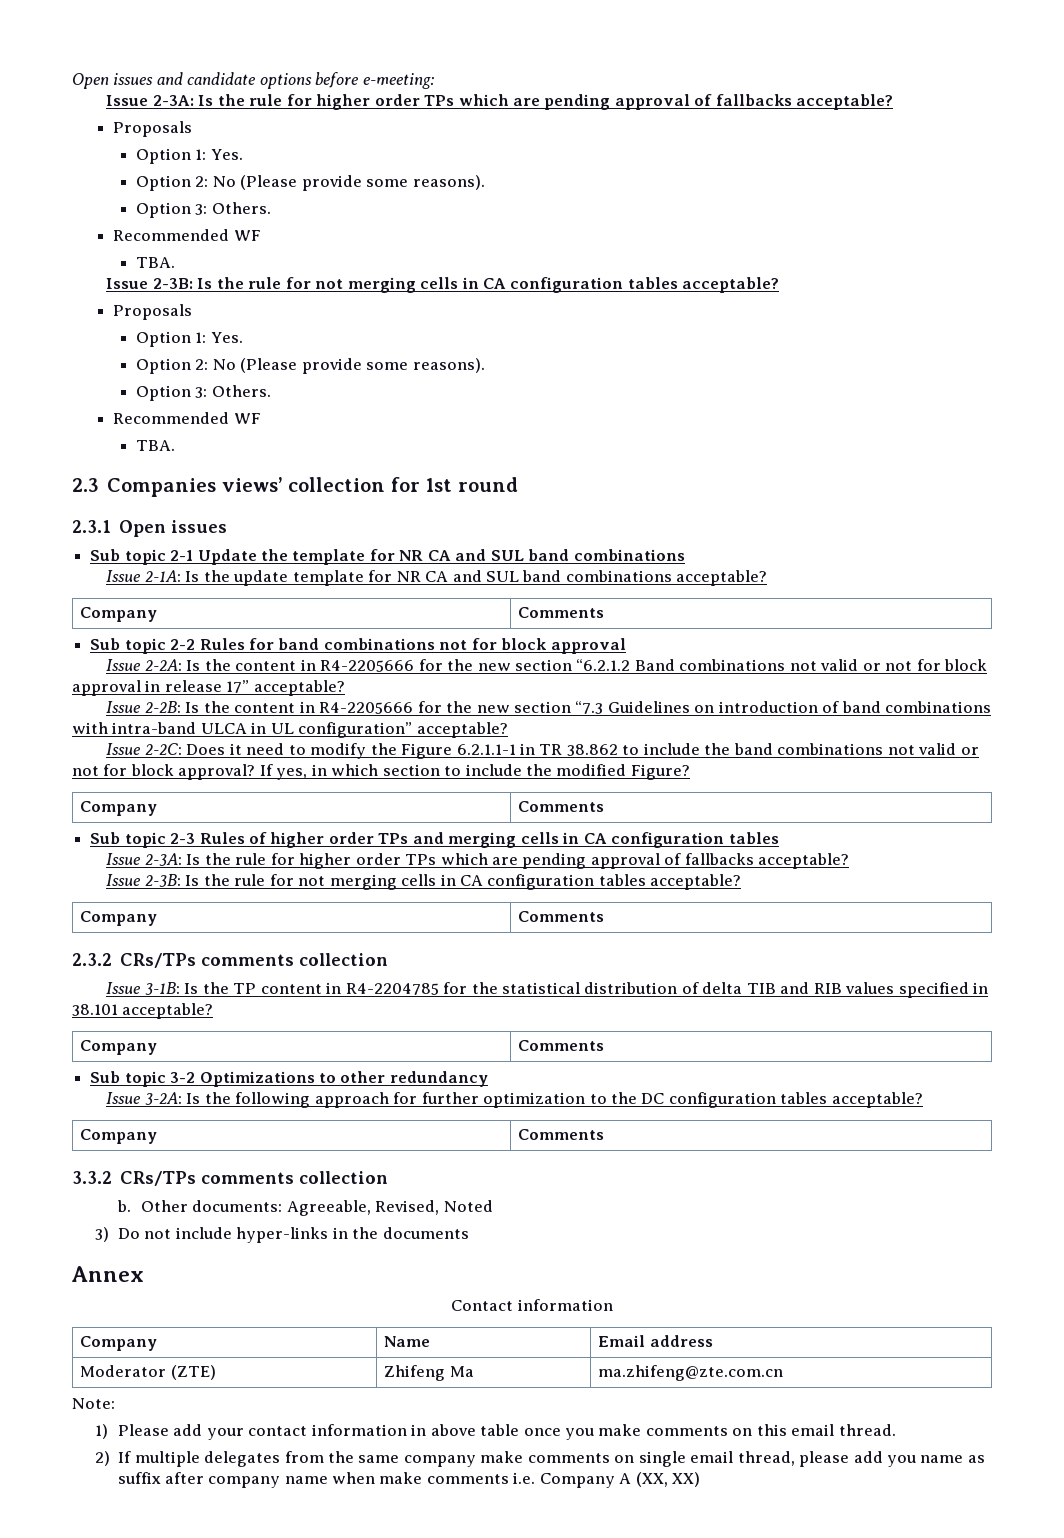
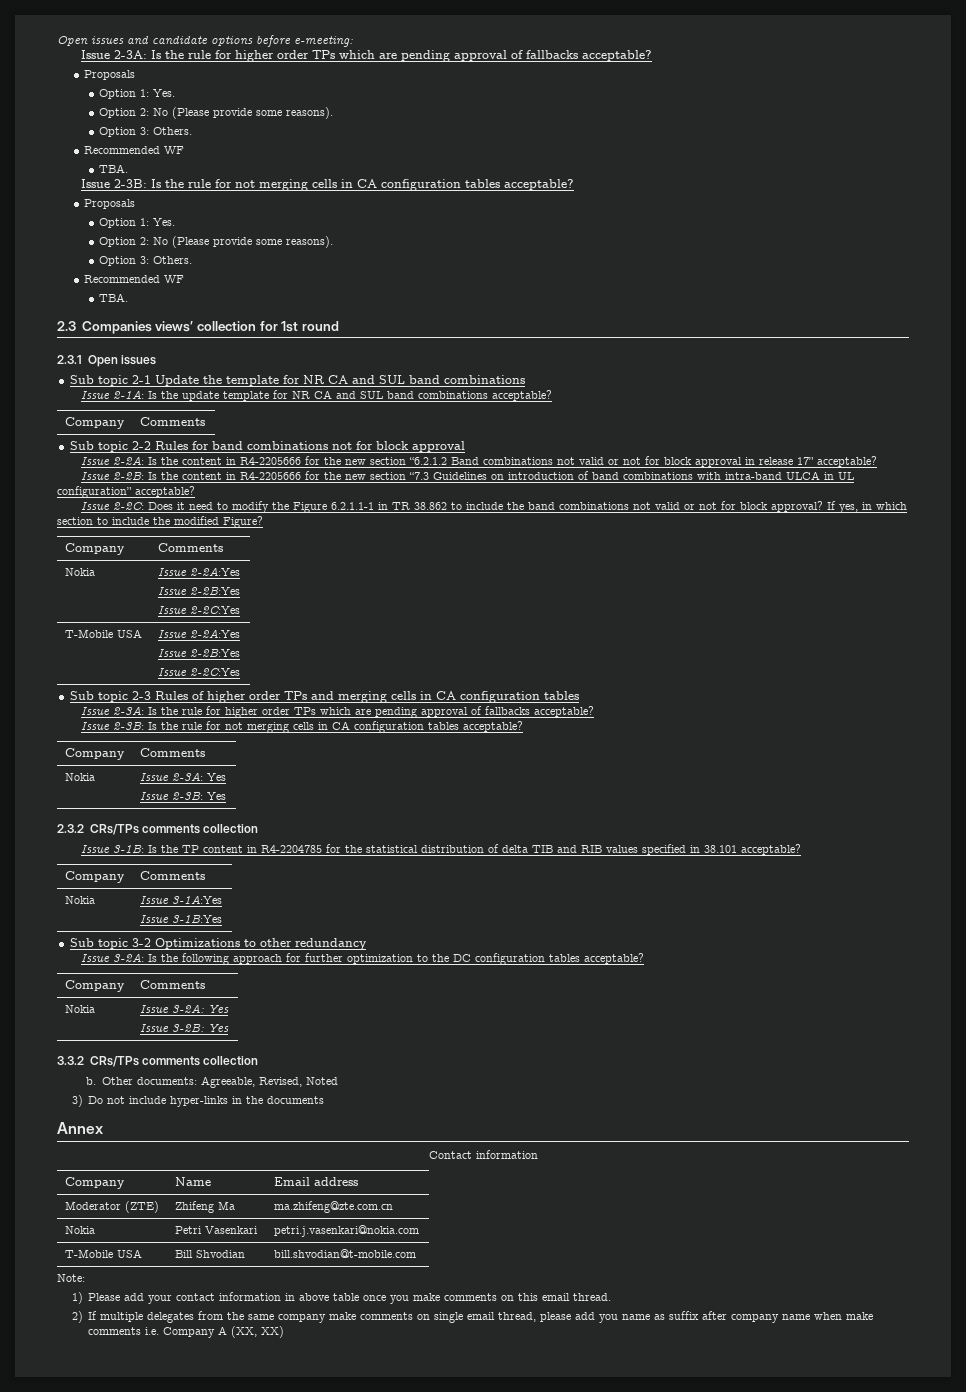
+ Nokia | Issue 2-2A:Yes
+ Issue 2-2B:Yes
+ Issue 2-2C:Yes
+ T-Mobile USA | Issue 2-2A:Yes
+ Issue 2-2B:Yes
+ Issue 2-2C:Yes
+ Nokia | Issue 2-3A: Yes
+ Issue 2-3B: Yes
+ Nokia | Issue 3-1A:Yes
+ Issue 3-1B:Yes
+ Nokia | Issue 3-2A: Yes
+ Issue 3-2B: Yes
+ Nokia | Petri Vasenkari | petri.j.vasenkari@nokia.com
+ T-Mobile USA | Bill Shvodian | bill.shvodian@t-mobile.com

